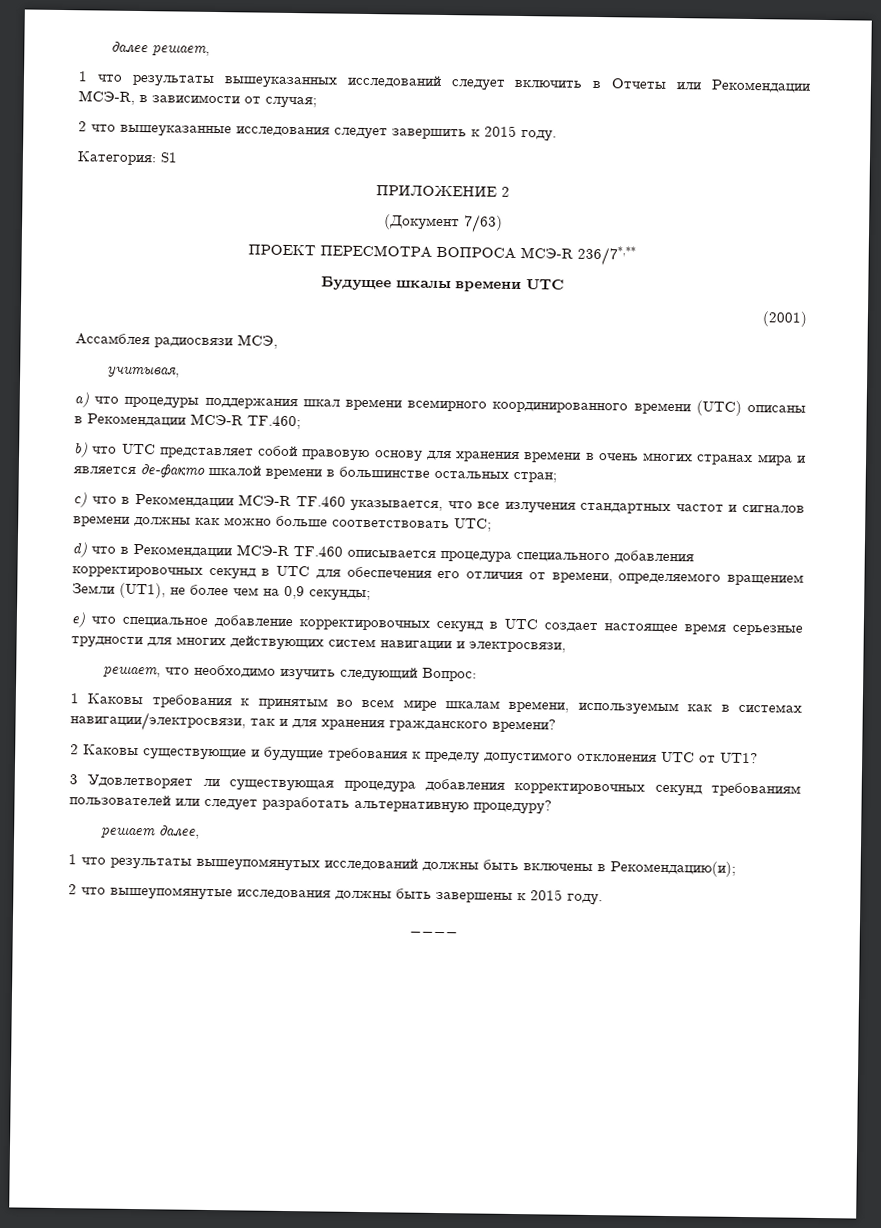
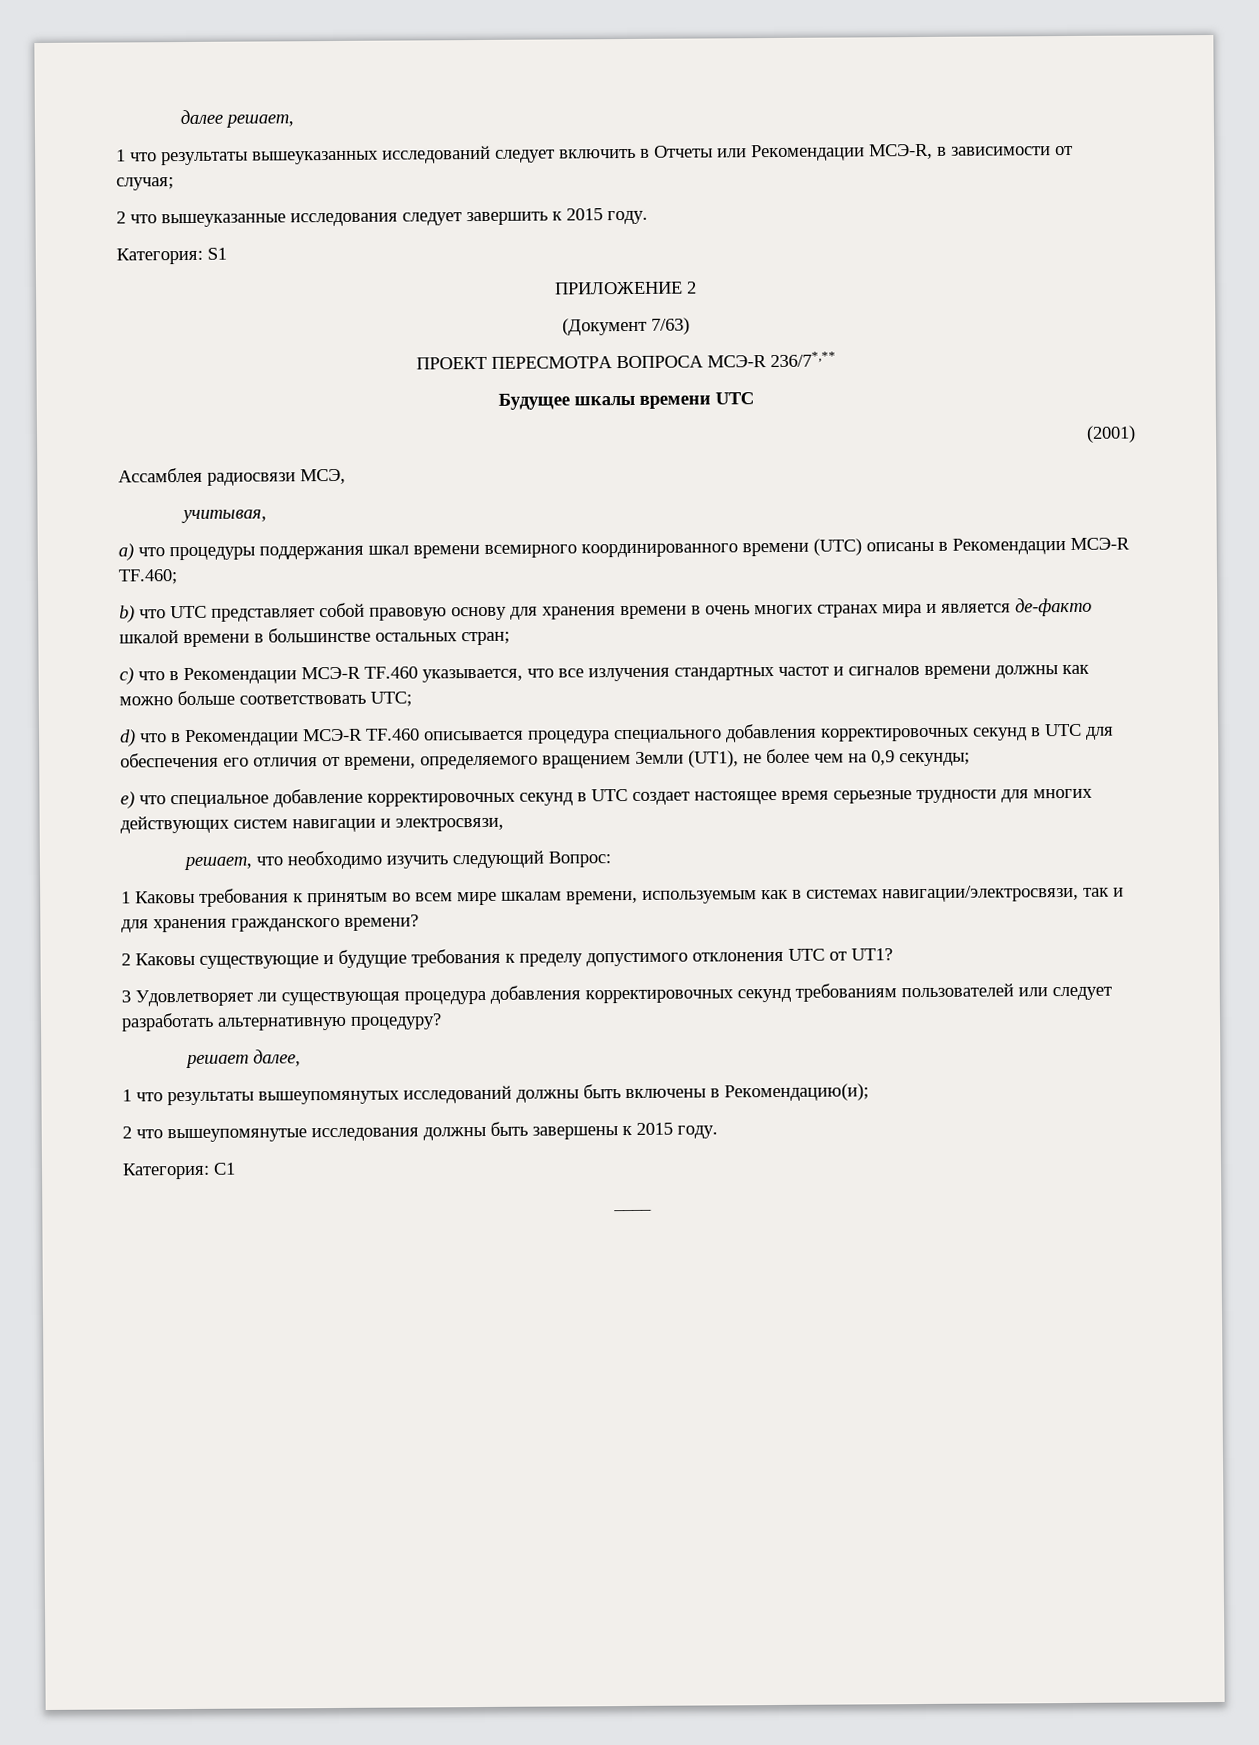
+ Категория: С1

